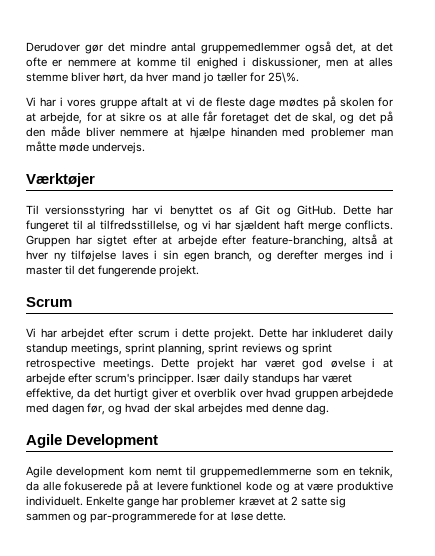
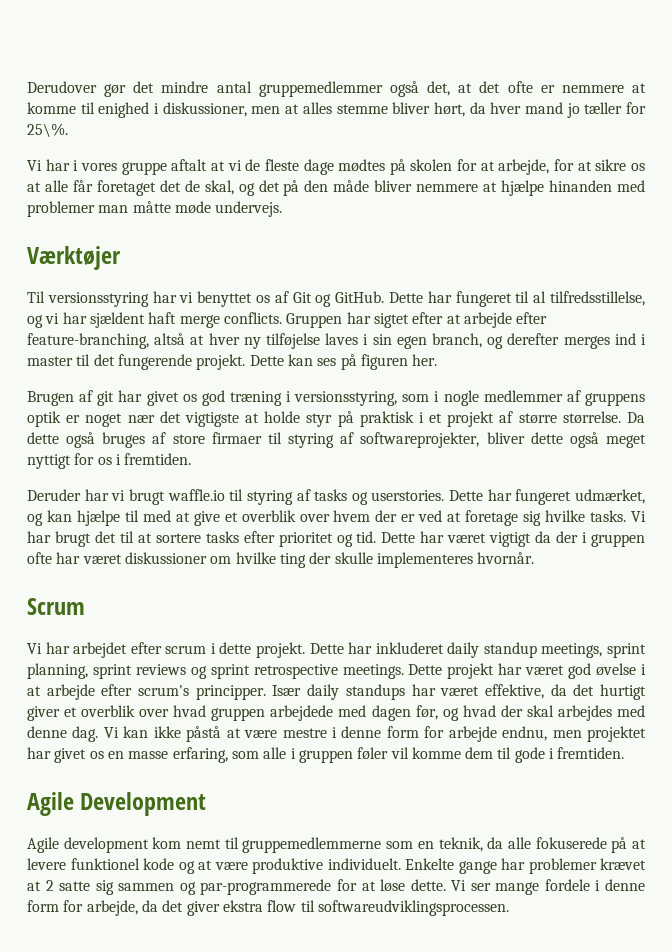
+ Dette kan ses på figuren her.
+ Brugen af git har givet os god træning i versionsstyring, som i nogle medlemmer af gruppens optik er noget nær det vigtigste at holde styr på praktisk i et projekt af større størrelse. Da dette også bruges af store firmaer til styring af softwareprojekter, bliver dette også meget nyttigt for os i fremtiden.
+ Deruder har vi brugt waffle.io til styring af tasks og userstories. Dette har fungeret udmærket, og kan hjælpe til med at give et overblik over hvem der er ved at foretage sig hvilke tasks. Vi har brugt det til at sortere tasks efter prioritet og tid. Dette har været vigtigt da der i gruppen ofte har været diskussioner om hvilke ting der skulle implementeres hvornår.
+ Vi kan ikke påstå at være mestre i denne form for arbejde endnu, men projektet har givet os en masse erfaring, som alle i gruppen føler vil komme dem til gode i fremtiden.
+ Vi ser mange fordele i denne form for arbejde, da det giver ekstra flow til softwareudviklingsprocessen.

